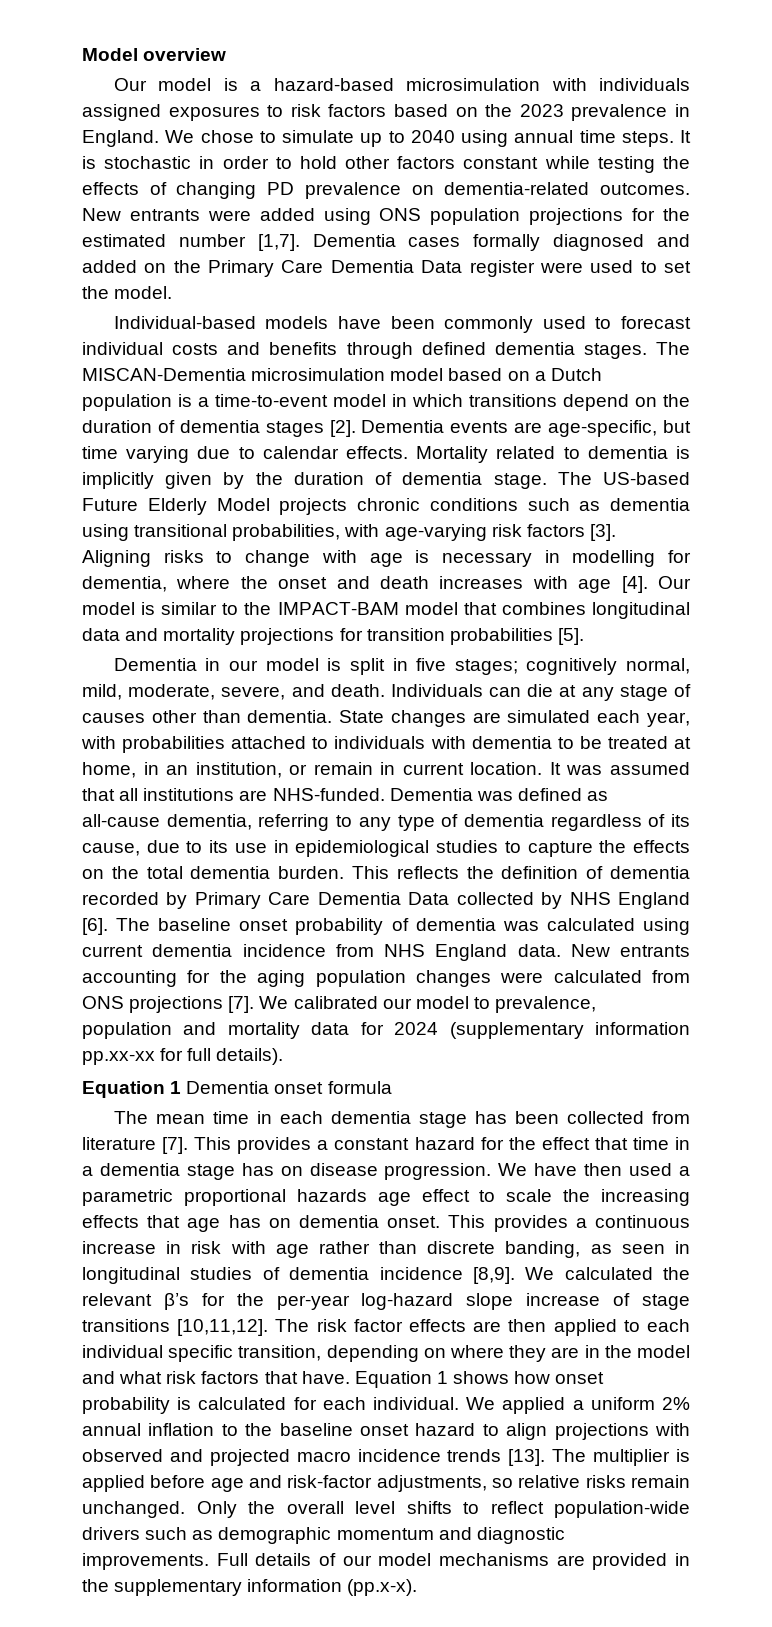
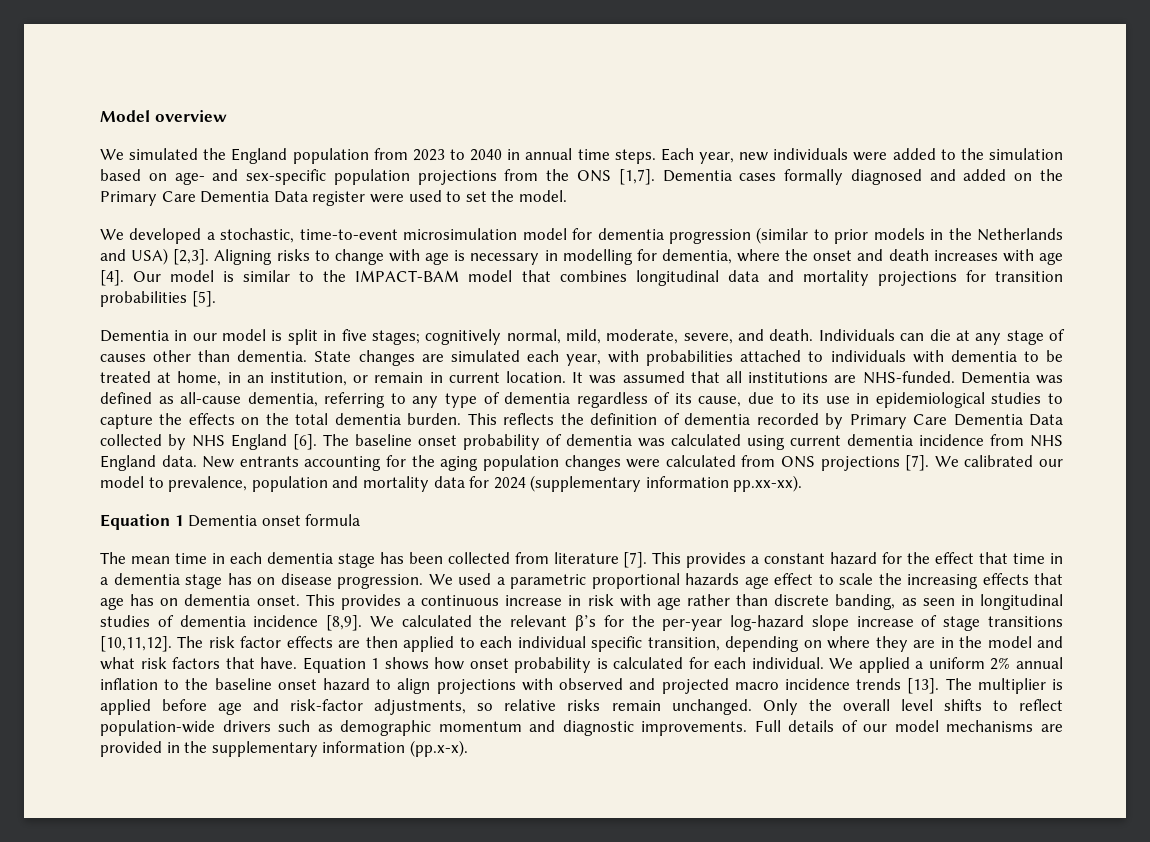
- Our model is a hazard-based microsimulation with individuals assigned exposures to risk factors based on the 2023 prevalence in England. We chose to simulate up to 2040 using annual time steps.
+ We simulated the England population from 2023 to 2040 in annual time steps.
- It is stochastic in order to hold other factors constant while testing the effects of changing PD prevalence on dementia-related outcomes. New entrants were added using ONS population projections for the estimated number [1,7].
+ Each year, new individuals were added to the simulation based on age- and sex-specific population projections from the ONS [1,7].
- Individual-based models have been commonly used to forecast individual costs and benefits through defined dementia stages. The MISCAN-Dementia microsimulation model based on a Dutch population is a time-to-event model in which transitions depend on the duration of dementia stages [2]. Dementia events are age-specific, but time varying due to calendar effects. Mortality related to dementia is implicitly given by the duration of dementia stage. The US-based Future Elderly Model projects chronic conditions such as dementia using transitional probabilities, with age-varying risk factors [3].
+ We developed a stochastic, time-to-event microsimulation model for dementia progression (similar to prior models in the Netherlands and USA) [2,3].
- We calibrated our model to prevalence, population and mortality data for 2024 (supplementary information pp.xx-xx for full details).
+ We calibrated our model to prevalence, population and mortality data for 2024 (supplementary information pp.xx-xx).
- We have then used a parametric proportional hazards age effect to scale the increasing effects that age has on dementia onset.
+ We used a parametric proportional hazards age effect to scale the increasing effects that age has on dementia onset.

